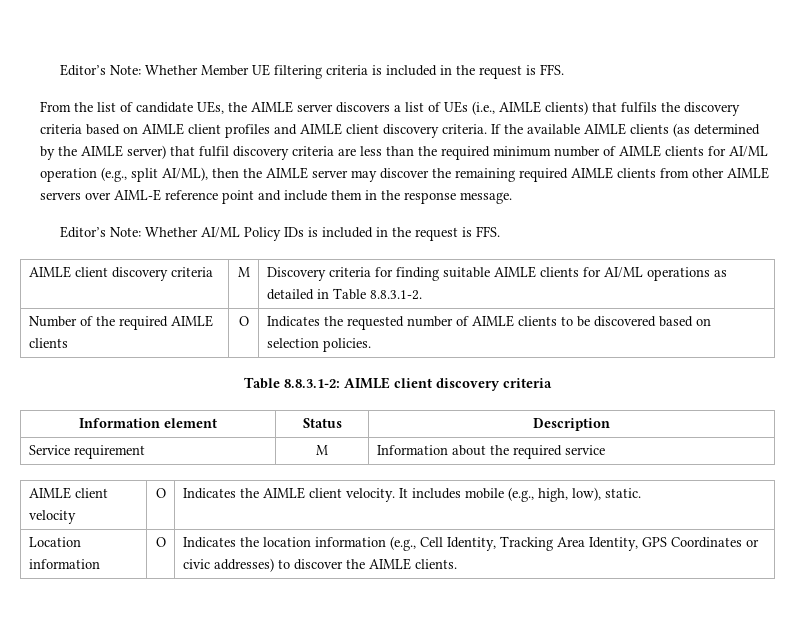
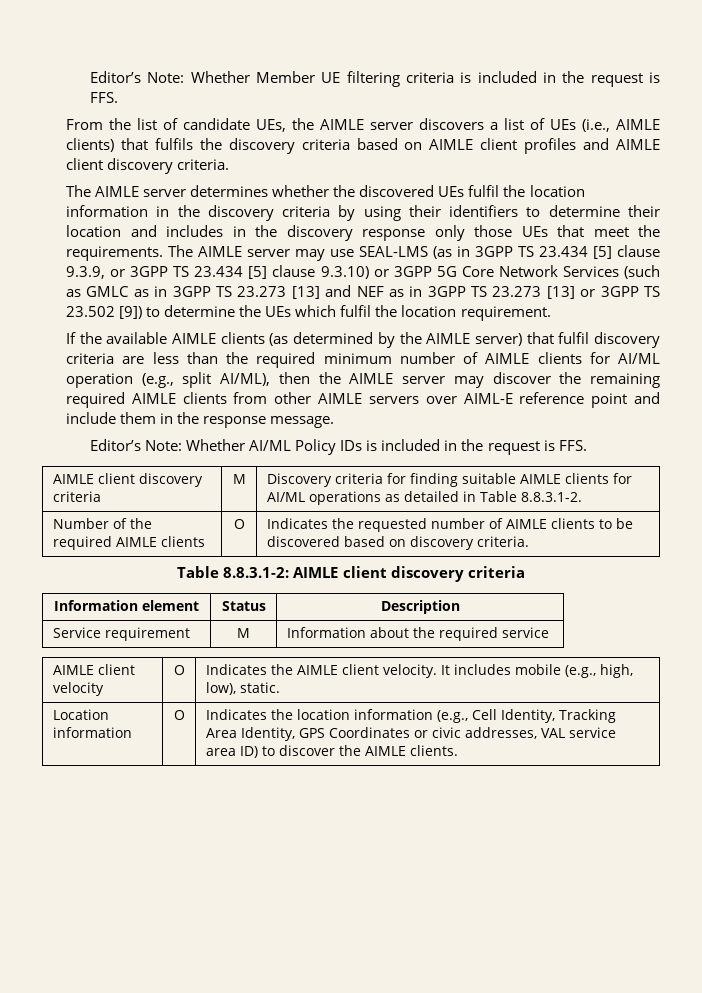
- From the list of candidate UEs, the AIMLE server discovers a list of UEs (i.e., AIMLE clients) that fulfils the discovery criteria based on AIMLE client profiles and AIMLE client discovery criteria. If the available AIMLE clients (as determined by the AIMLE server) that fulfil discovery criteria are less than the required minimum number of AIMLE clients for AI/ML operation (e.g., split AI/ML), then the AIMLE server may discover the remaining required AIMLE clients from other AIMLE servers over AIML-E reference point and include them in the response message.
+ From the list of candidate UEs, the AIMLE server discovers a list of UEs (i.e., AIMLE clients) that fulfils the discovery criteria based on AIMLE client profiles and AIMLE client discovery criteria.
+ The AIMLE server determines whether the discovered UEs fulfil the location information in the discovery criteria by using their identifiers to determine their location and includes in the discovery response only those UEs that meet the requirements. The AIMLE server may use SEAL-LMS (as in 3GPP TS 23.434 [5] clause 9.3.9, or 3GPP TS 23.434 [5] clause 9.3.10) or 3GPP 5G Core Network Services (such as GMLC as in 3GPP TS 23.273 [13] and NEF as in 3GPP TS 23.273 [13] or 3GPP TS 23.502 [9]) to determine the UEs which fulfil the location requirement.
+ If the available AIMLE clients (as determined by the AIMLE server) that fulfil discovery criteria are less than the required minimum number of AIMLE clients for AI/ML operation (e.g., split AI/ML), then the AIMLE server may discover the remaining required AIMLE clients from other AIMLE servers over AIML-E reference point and include them in the response message.
- Number of the required AIMLE clients | O | Indicates the requested number of AIMLE clients to be discovered based on selection policies.
+ Number of the required AIMLE clients | O | Indicates the requested number of AIMLE clients to be discovered based on discovery criteria.
- Location information | O | Indicates the location information (e.g., Cell Identity, Tracking Area Identity, GPS Coordinates or civic addresses) to discover the AIMLE clients.
+ Location information | O | Indicates the location information (e.g., Cell Identity, Tracking Area Identity, GPS Coordinates or civic addresses, VAL service area ID) to discover the AIMLE clients.

